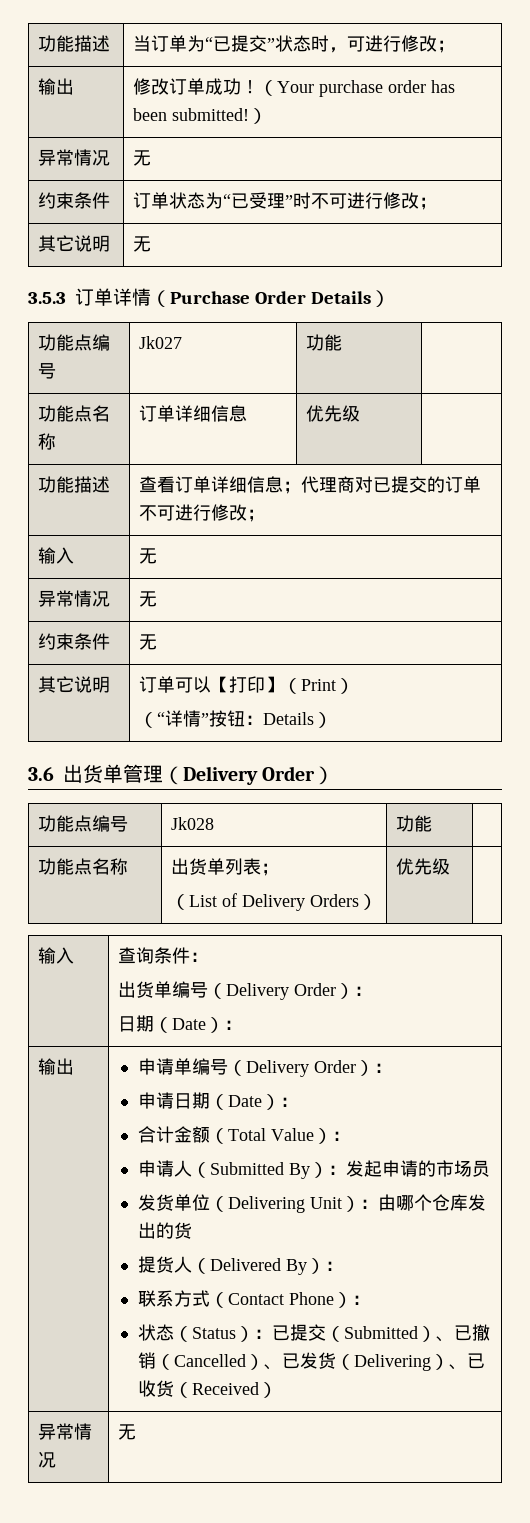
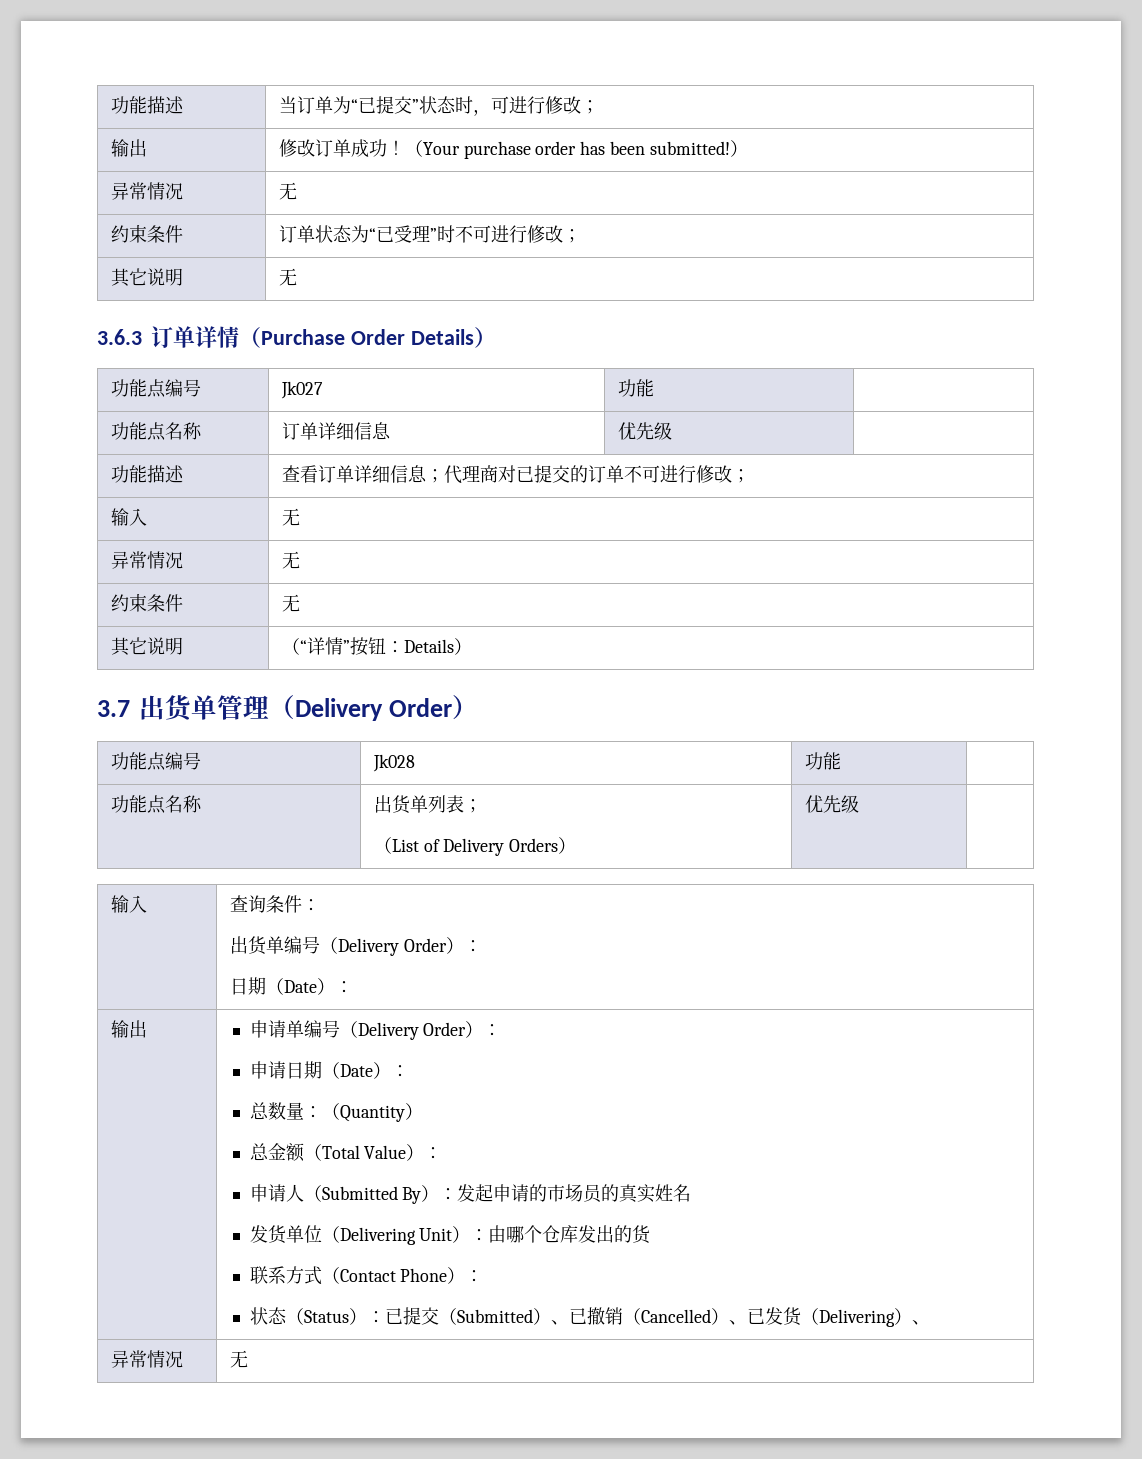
- 3.5.3订单详情（Purchase Order Details）
+ 3.6.3订单详情（Purchase Order Details）
- 其它说明 | 订单可以【打印】（Print）
- （“详情”按钮：Details）
+ 其它说明 | （“详情”按钮：Details）
- 3.6出货单管理（Delivery Order）
+ 3.7出货单管理（Delivery Order）
- 合计金额（Total Value）：
+ 总数量：（Quantity）
+ 总金额（Total Value）：
- 申请人（Submitted By）：发起申请的市场员
+ 申请人（Submitted By）：发起申请的市场员的真实姓名
- 提货人（Delivered By）：
- 状态（Status）：已提交（Submitted）、已撤销（Cancelled）、已发货（Delivering）、已收货（Received）
+ 状态（Status）：已提交（Submitted）、已撤销（Cancelled）、已发货（Delivering）、

